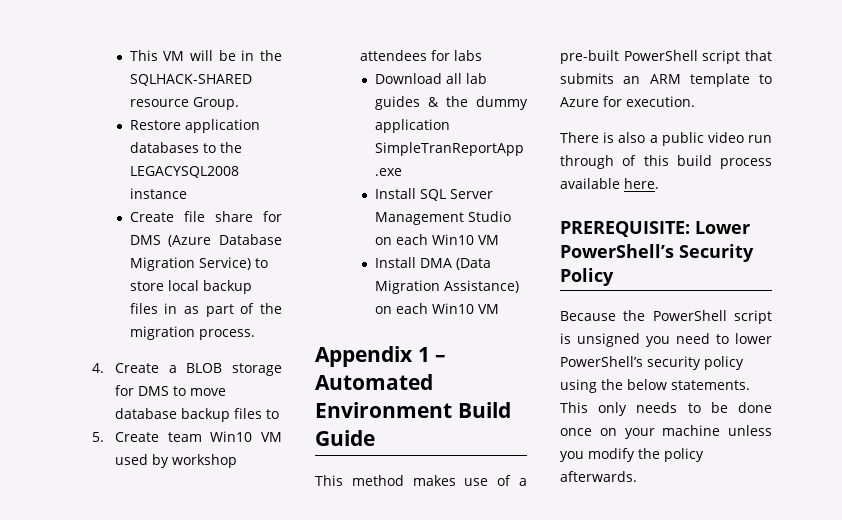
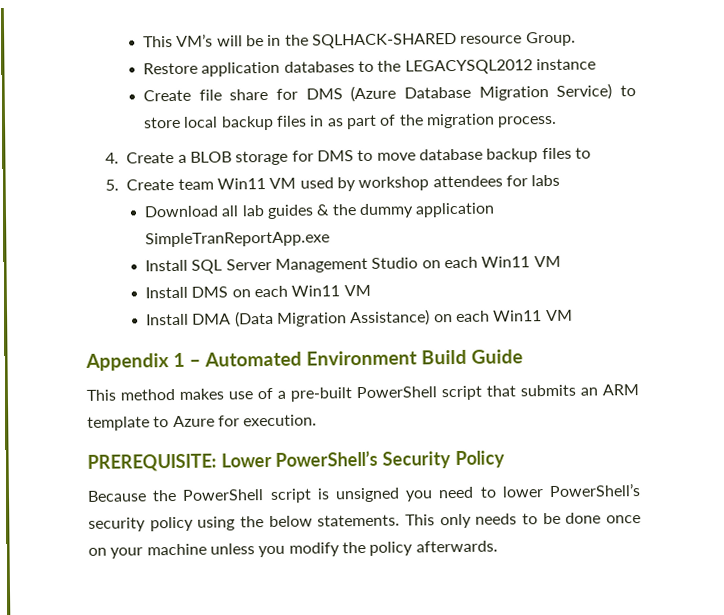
- This VM will be in the SQLHACK-SHARED resource Group.
+ This VM’s will be in the SQLHACK-SHARED resource Group.
- Restore application databases to the LEGACYSQL2008 instance
+ Restore application databases to the LEGACYSQL2012 instance
- 5. Create team Win10 VM used by workshop attendees for labs
+ 5. Create team Win11 VM used by workshop attendees for labs
- Install SQL Server Management Studio on each Win10 VM
+ Install SQL Server Management Studio on each Win11 VM
+ Install DMS on each Win11 VM
- Install DMA (Data Migration Assistance) on each Win10 VM
+ Install DMA (Data Migration Assistance) on each Win11 VM
- There is also a public video run through of this build process available here.

